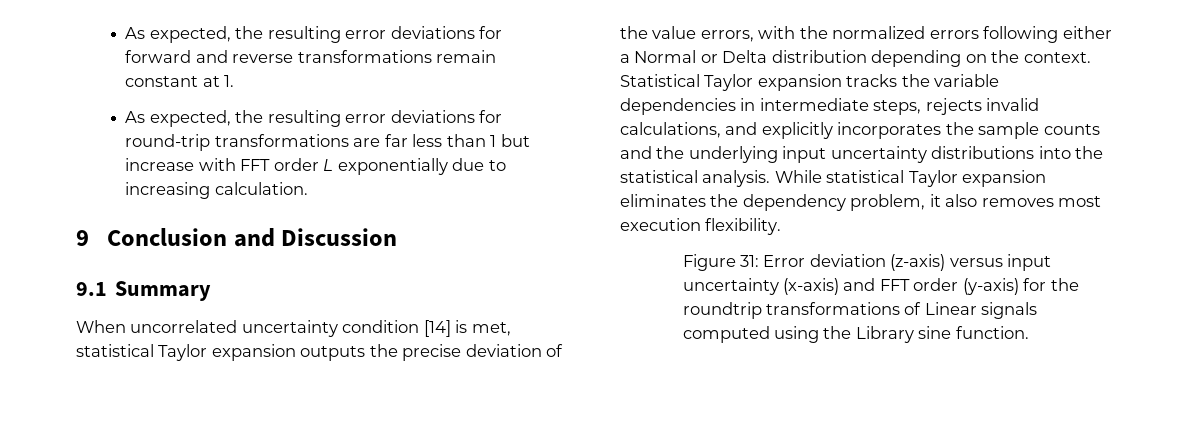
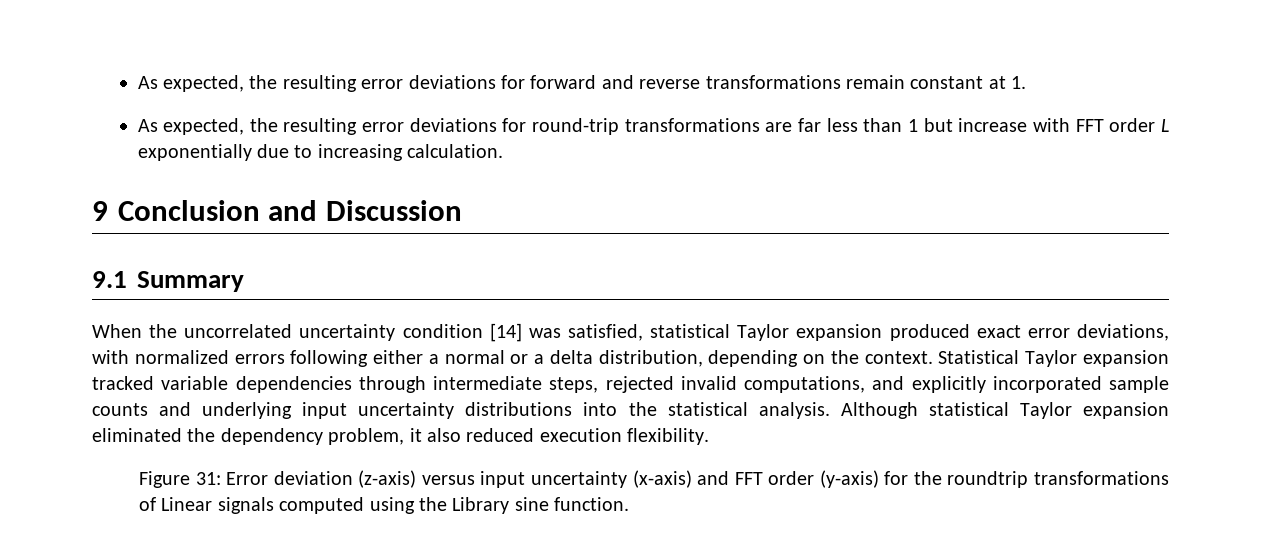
- When uncorrelated uncertainty condition [14] is met, statistical Taylor expansion outputs the precise deviation of the value errors, with the normalized errors following either a Normal or Delta distribution depending on the context.
+ When the uncorrelated uncertainty condition [14] was satisfied, statistical Taylor expansion produced exact error deviations, with normalized errors following either a normal or a delta distribution, depending on the context.
- Statistical Taylor expansion tracks the variable dependencies in intermediate steps, rejects invalid calculations, and explicitly incorporates the sample counts and the underlying input uncertainty distributions into the statistical analysis.
+ Statistical Taylor expansion tracked variable dependencies through intermediate steps, rejected invalid computations, and explicitly incorporated sample counts and underlying input uncertainty distributions into the statistical analysis.
- While statistical Taylor expansion eliminates the dependency problem, it also removes most execution flexibility.
+ Although statistical Taylor expansion eliminated the dependency problem, it also reduced execution flexibility.

